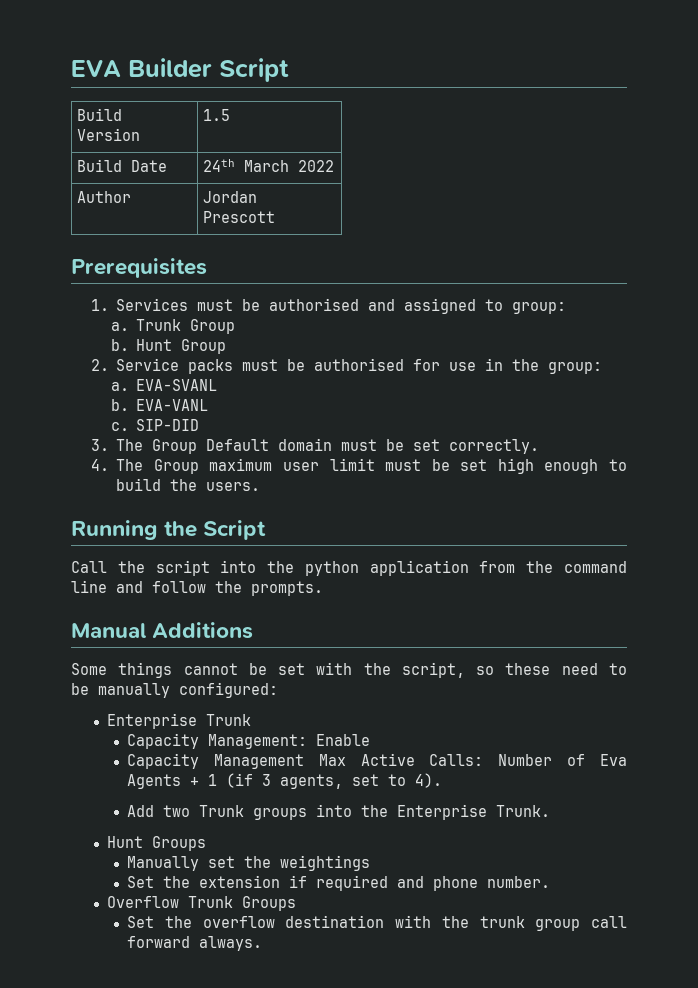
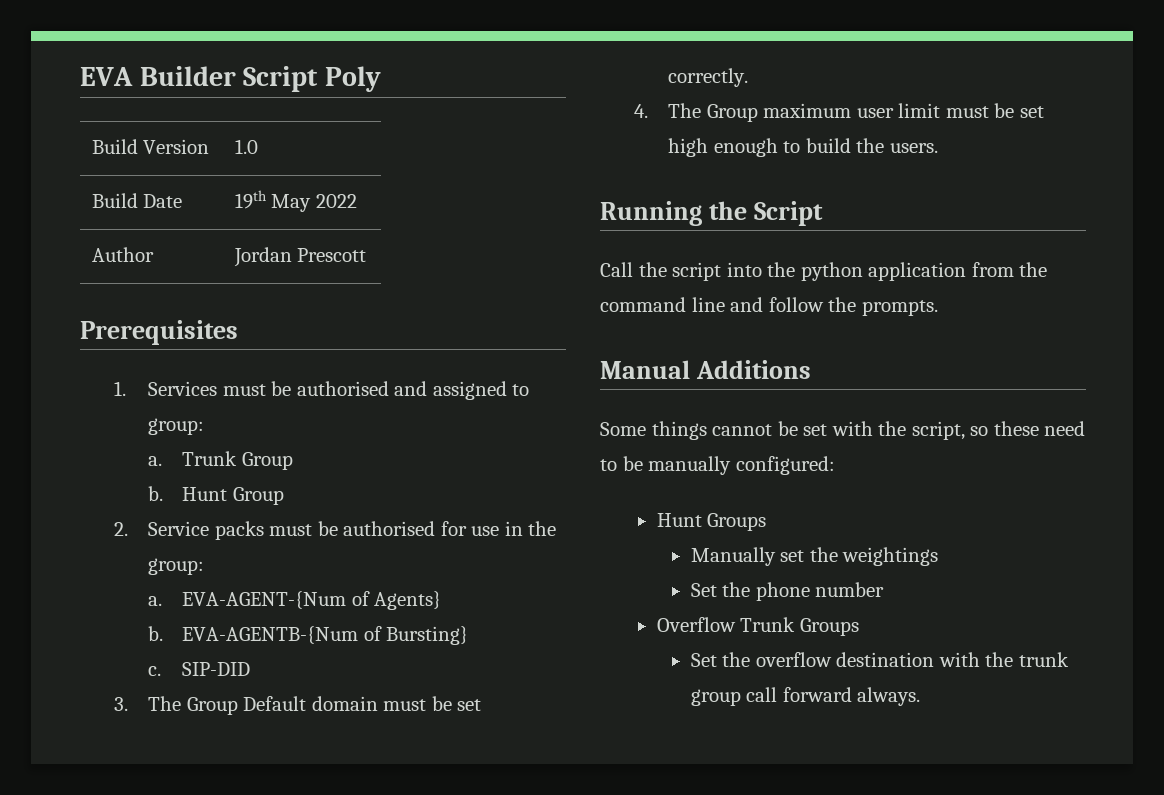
- EVA Builder Script
+ EVA Builder Script Poly
- Build Version | 1.5
+ Build Version | 1.0
- Build Date | 24th March 2022
+ Build Date | 19th May 2022
- EVA-SVANL
- b. EVA-VANL
+ EVA-AGENT-{Num of Agents}
+ b. EVA-AGENTB-{Num of Bursting}
- Enterprise Trunk
- Capacity Management: Enable
- Capacity Management Max Active Calls: Number of Eva Agents + 1 (if 3 agents, set to 4).
- Add two Trunk groups into the Enterprise Trunk.
- Set the extension if required and phone number.
+ Set the phone number

